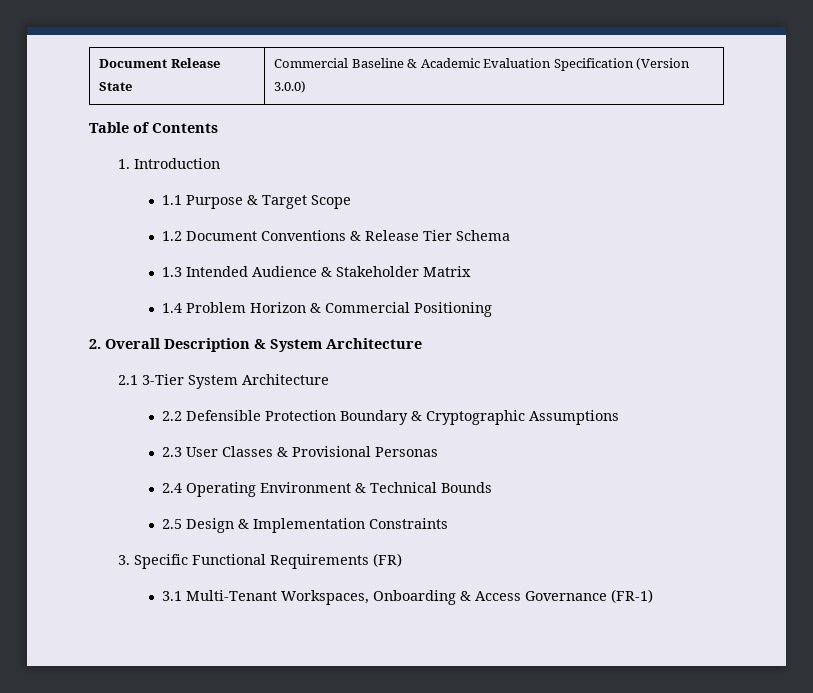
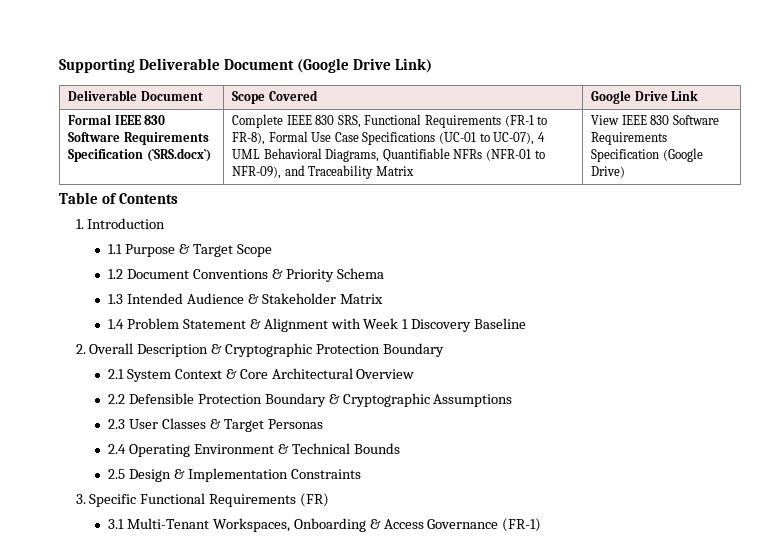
- Document Release State | Commercial Baseline & Academic Evaluation Specification (Version 3.0.0)
+ Supporting Deliverable Document (Google Drive Link)
+ Deliverable Document | Scope Covered | Google Drive Link
+ Formal IEEE 830 Software Requirements Specification (`SRS.docx`) | Complete IEEE 830 SRS, Functional Requirements (FR-1 to FR-8), Formal Use Case Specifications (UC-01 to UC-07), 4 UML Behavioral Diagrams, Quantifiable NFRs (NFR-01 to NFR-09), and Traceability Matrix | View IEEE 830 Software Requirements Specification (Google Drive)
- 1.2 Document Conventions & Release Tier Schema
+ 1.2 Document Conventions & Priority Schema
- 1.4 Problem Horizon & Commercial Positioning
- 2. Overall Description & System Architecture
- 2.1 3-Tier System Architecture
+ 1.4 Problem Statement & Alignment with Week 1 Discovery Baseline
+ 2. Overall Description & Cryptographic Protection Boundary
+ 2.1 System Context & Core Architectural Overview
- 2.3 User Classes & Provisional Personas
+ 2.3 User Classes & Target Personas

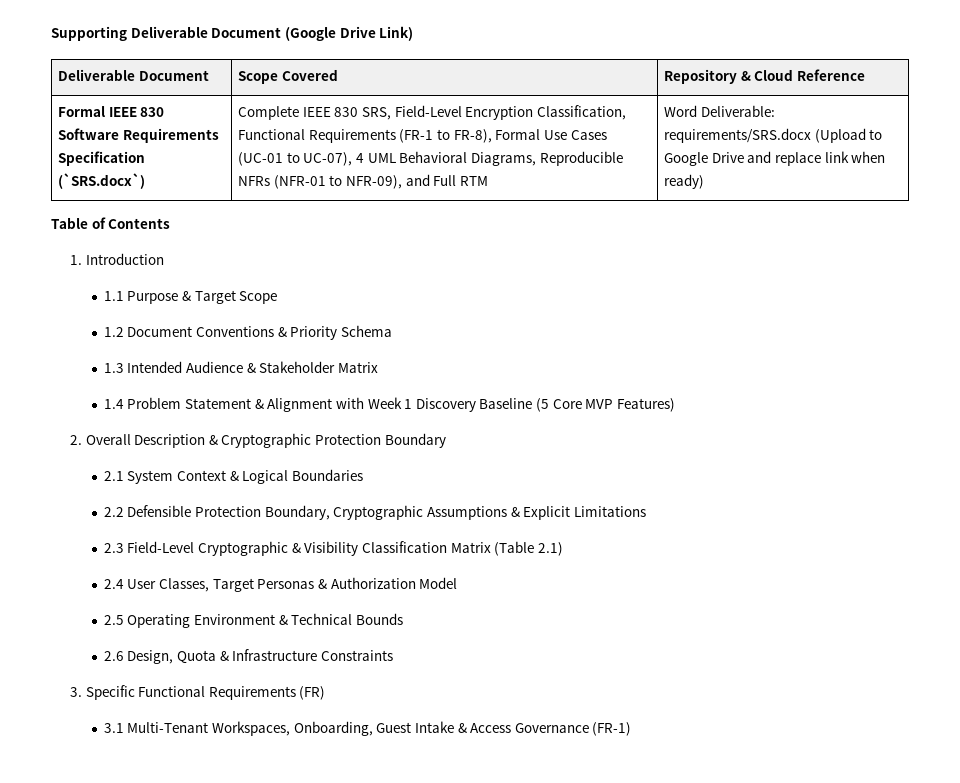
- Deliverable Document | Scope Covered | Google Drive Link
+ Deliverable Document | Scope Covered | Repository & Cloud Reference
- Complete IEEE 830 SRS, Functional Requirements (FR-1 to FR-8), Formal Use Case Specifications (UC-01 to UC-07), 4 UML Behavioral Diagrams, Quantifiable NFRs (NFR-01 to NFR-09), and Traceability Matrix | View IEEE 830 Software Requirements Specification (Google Drive)
+ Complete IEEE 830 SRS, Field-Level Encryption Classification, Functional Requirements (FR-1 to FR-8), Formal Use Cases (UC-01 to UC-07), 4 UML Behavioral Diagrams, Reproducible NFRs (NFR-01 to NFR-09), and Full RTM | Word Deliverable: requirements/SRS.docx (Upload to Google Drive and replace link when ready)
- 1.4 Problem Statement & Alignment with Week 1 Discovery Baseline
+ 1.4 Problem Statement & Alignment with Week 1 Discovery Baseline (5 Core MVP Features)
- 2.1 System Context & Core Architectural Overview
+ 2.1 System Context & Logical Boundaries
- 2.2 Defensible Protection Boundary & Cryptographic Assumptions
- 2.3 User Classes & Target Personas
- 2.4 Operating Environment & Technical Bounds
+ 2.2 Defensible Protection Boundary, Cryptographic Assumptions & Explicit Limitations
+ 2.3 Field-Level Cryptographic & Visibility Classification Matrix (Table 2.1)
+ 2.4 User Classes, Target Personas & Authorization Model
+ 2.5 Operating Environment & Technical Bounds
- 2.5 Design & Implementation Constraints
+ 2.6 Design, Quota & Infrastructure Constraints
- 3.1 Multi-Tenant Workspaces, Onboarding & Access Governance (FR-1)
+ 3.1 Multi-Tenant Workspaces, Onboarding, Guest Intake & Access Governance (FR-1)

